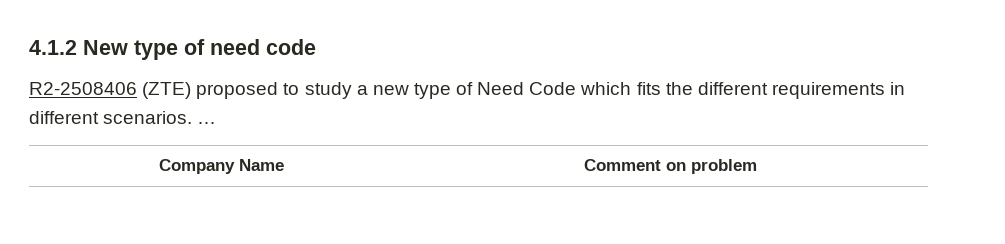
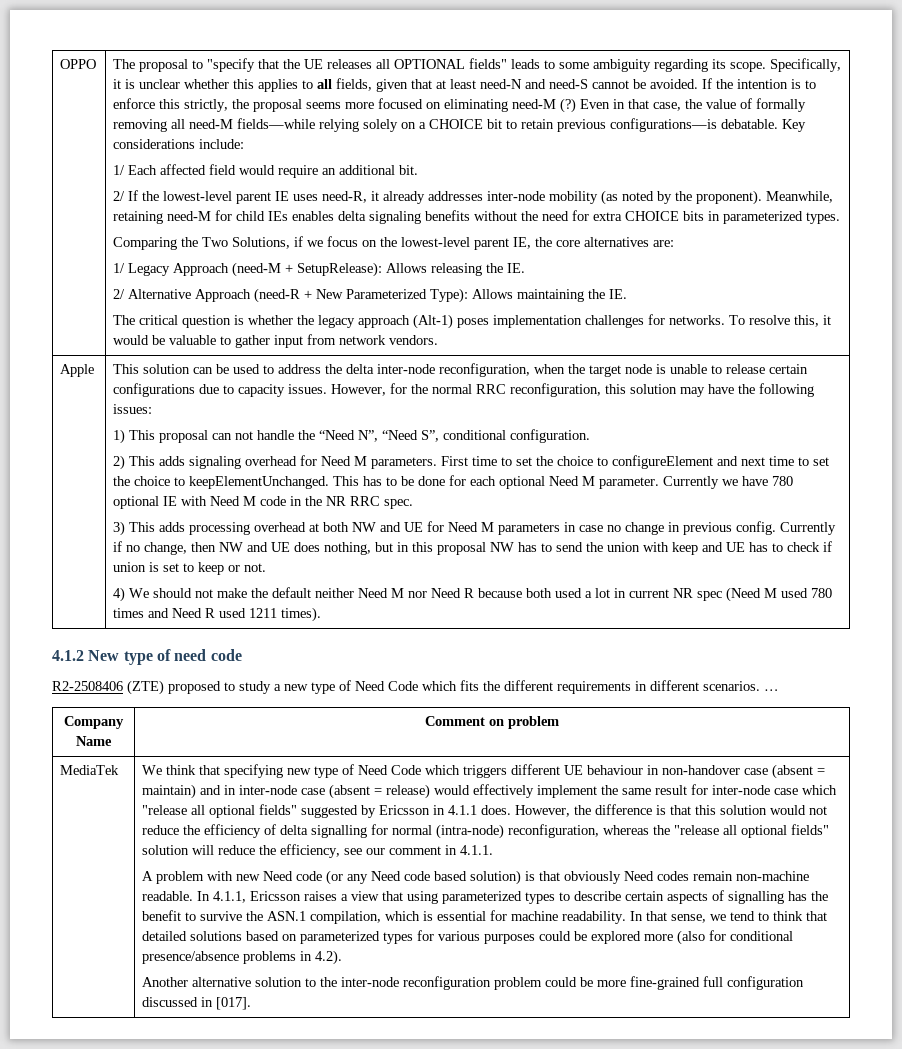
+ OPPO | The proposal to "specify that the UE releases all OPTIONAL fields" leads to some ambiguity regarding its scope. Specifically, it is unclear whether this applies to all fields, given that at least need-N and need-S cannot be avoided. If the intention is to enforce this strictly, the proposal seems more focused on eliminating need-M (?) Even in that case, the value of formally removing all need-M fields—while relying solely on a CHOICE bit to retain previous configurations—is debatable. Key considerations include:
+ 1/ Each affected field would require an additional bit.
+ 2/ If the lowest-level parent IE uses need-R, it already addresses inter-node mobility (as noted by the proponent). Meanwhile, retaining need-M for child IEs enables delta signaling benefits without the need for extra CHOICE bits in parameterized types.
+ Comparing the Two Solutions, if we focus on the lowest-level parent IE, the core alternatives are:
+ 1/ Legacy Approach (need-M + SetupRelease): Allows releasing the IE.
+ 2/ Alternative Approach (need-R + New Parameterized Type): Allows maintaining the IE.
+ The critical question is whether the legacy approach (Alt-1) poses implementation challenges for networks. To resolve this, it would be valuable to gather input from network vendors.
+ Apple | This solution can be used to address the delta inter-node reconfiguration, when the target node is unable to release certain configurations due to capacity issues. However, for the normal RRC reconfiguration, this solution may have the following issues:
+ 1) This proposal can not handle the “Need N”, “Need S”, conditional configuration.
+ 2) This adds signaling overhead for Need M parameters. First time to set the choice to configureElement and next time to set the choice to keepElementUnchanged. This has to be done for each optional Need M parameter. Currently we have 780 optional IE with Need M code in the NR RRC spec.
+ 3) This adds processing overhead at both NW and UE for Need M parameters in case no change in previous config. Currently if no change, then NW and UE does nothing, but in this proposal NW has to send the union with keep and UE has to check if union is set to keep or not.
+ 4) We should not make the default neither Need M nor Need R because both used a lot in current NR spec (Need M used 780 times and Need R used 1211 times).
+ MediaTek | We think that specifying new type of Need Code which triggers different UE behaviour in non-handover case (absent = maintain) and in inter-node case (absent = release) would effectively implement the same result for inter-node case which "release all optional fields" suggested by Ericsson in 4.1.1 does. However, the difference is that this solution would not reduce the efficiency of delta signalling for normal (intra-node) reconfiguration, whereas the "release all optional fields" solution will reduce the efficiency, see our comment in 4.1.1.
+ A problem with new Need code (or any Need code based solution) is that obviously Need codes remain non-machine readable. In 4.1.1, Ericsson raises a view that using parameterized types to describe certain aspects of signalling has the benefit to survive the ASN.1 compilation, which is essential for machine readability. In that sense, we tend to think that detailed solutions based on parameterized types for various purposes could be explored more (also for conditional presence/absence problems in 4.2).
+ Another alternative solution to the inter-node reconfiguration problem could be more fine-grained full configuration discussed in [017].

